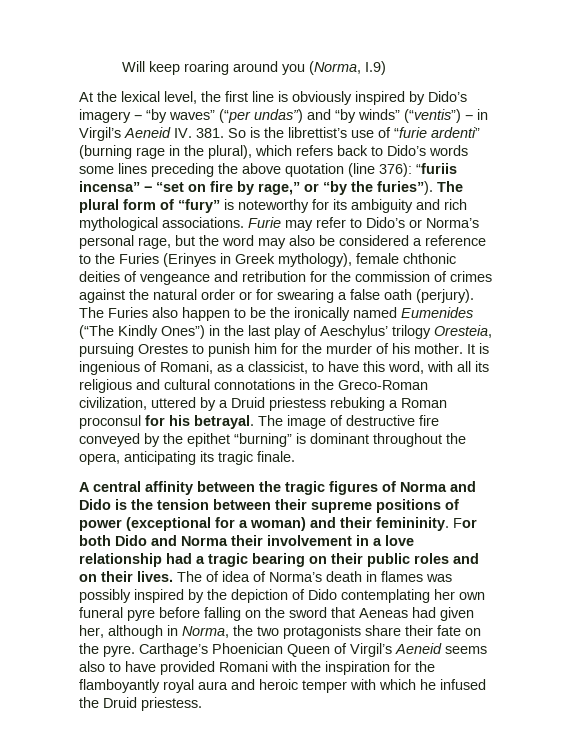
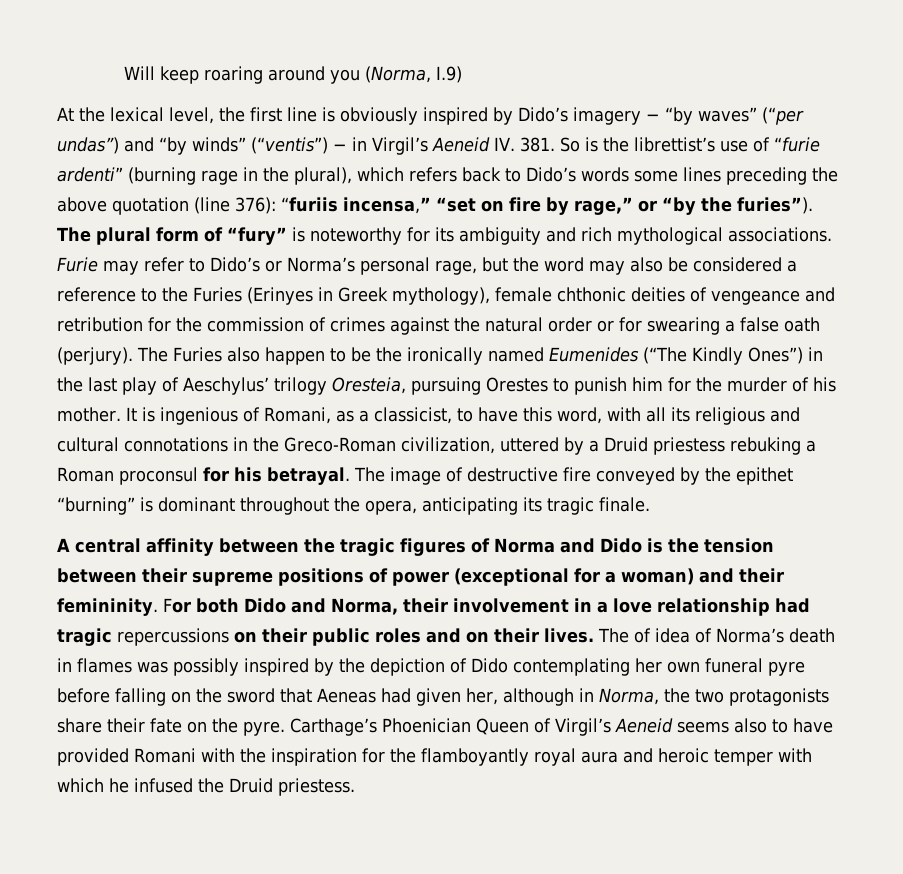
- “furiis incensa” − “set on fire by rage,” or “by the furies”).
+ “furiis incensa,” “set on fire by rage,” or “by the furies”).
- For both Dido and Norma their involvement in a love relationship had a tragic bearing on their public roles and on their lives.
+ For both Dido and Norma, their involvement in a love relationship had tragic repercussions on their public roles and on their lives.

